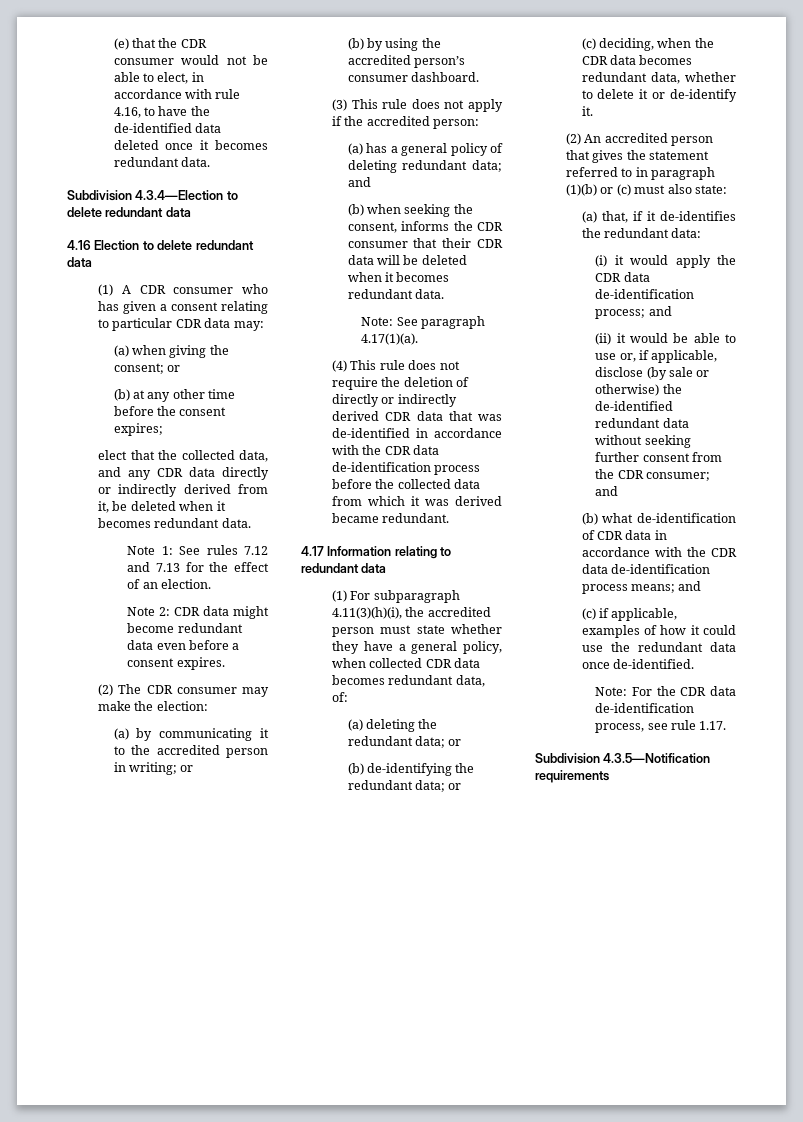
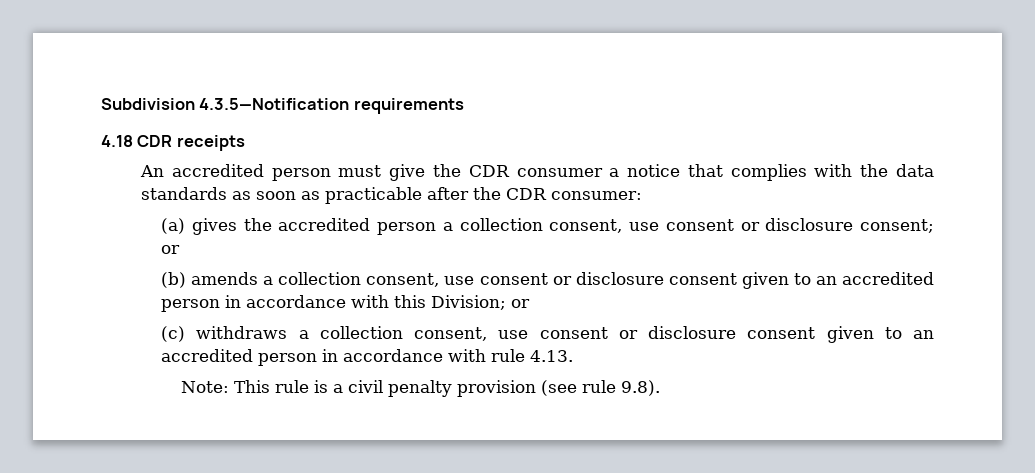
- (e) that the CDR consumer would not be able to elect, in accordance with rule 4.16, to have the de-identified data deleted once it becomes redundant data.
- Subdivision 4.3.4—Election to delete redundant data
- 4.16 Election to delete redundant data
- (1) A CDR consumer who has given a consent relating to particular CDR data may:
- (a) when giving the consent; or
- (b) at any other time before the consent expires;
- elect that the collected data, and any CDR data directly or indirectly derived from it, be deleted when it becomes redundant data.
- Note 1: See rules 7.12 and 7.13 for the effect of an election.
- Note 2: CDR data might become redundant data even before a consent expires.
- (2) The CDR consumer may make the election:
- (a) by communicating it to the accredited person in writing; or
- (b) by using the accredited person’s consumer dashboard.
- (3) This rule does not apply if the accredited person:
- (a) has a general policy of deleting redundant data; and
- (b) when seeking the consent, informs the CDR consumer that their CDR data will be deleted when it becomes redundant data.
- Note: See paragraph 4.17(1)(a).
- (4) This rule does not require the deletion of directly or indirectly derived CDR data that was de-identified in accordance with the CDR data de-identification process before the collected data from which it was derived became redundant.
- 4.17 Information relating to redundant data
- (1) For subparagraph 4.11(3)(h)(i), the accredited person must state whether they have a general policy, when collected CDR data becomes redundant data, of:
- (a) deleting the redundant data; or
- (b) de-identifying the redundant data; or
- (c) deciding, when the CDR data becomes redundant data, whether to delete it or de-identify it.
- (2) An accredited person that gives the statement referred to in paragraph (1)(b) or (c) must also state:
- (a) that, if it de-identifies the redundant data:
- (i) it would apply the CDR data de-identification process; and
- (ii) it would be able to use or, if applicable, disclose (by sale or otherwise) the de-identified redundant data without seeking further consent from the CDR consumer; and
- (b) what de-identification of CDR data in accordance with the CDR data de-identification process means; and
- (c) if applicable, examples of how it could use the redundant data once de-identified.
- Note: For the CDR data de-identification process, see rule 1.17.
  Subdivision 4.3.5—Notification requirements
+ 4.18 CDR receipts
+ An accredited person must give the CDR consumer a notice that complies with the data standards as soon as practicable after the CDR consumer:
+ (a) gives the accredited person a collection consent, use consent or disclosure consent; or
+ (b) amends a collection consent, use consent or disclosure consent given to an accredited person in accordance with this Division; or
+ (c) withdraws a collection consent, use consent or disclosure consent given to an accredited person in accordance with rule 4.13.
+ Note: This rule is a civil penalty provision (see rule 9.8).

